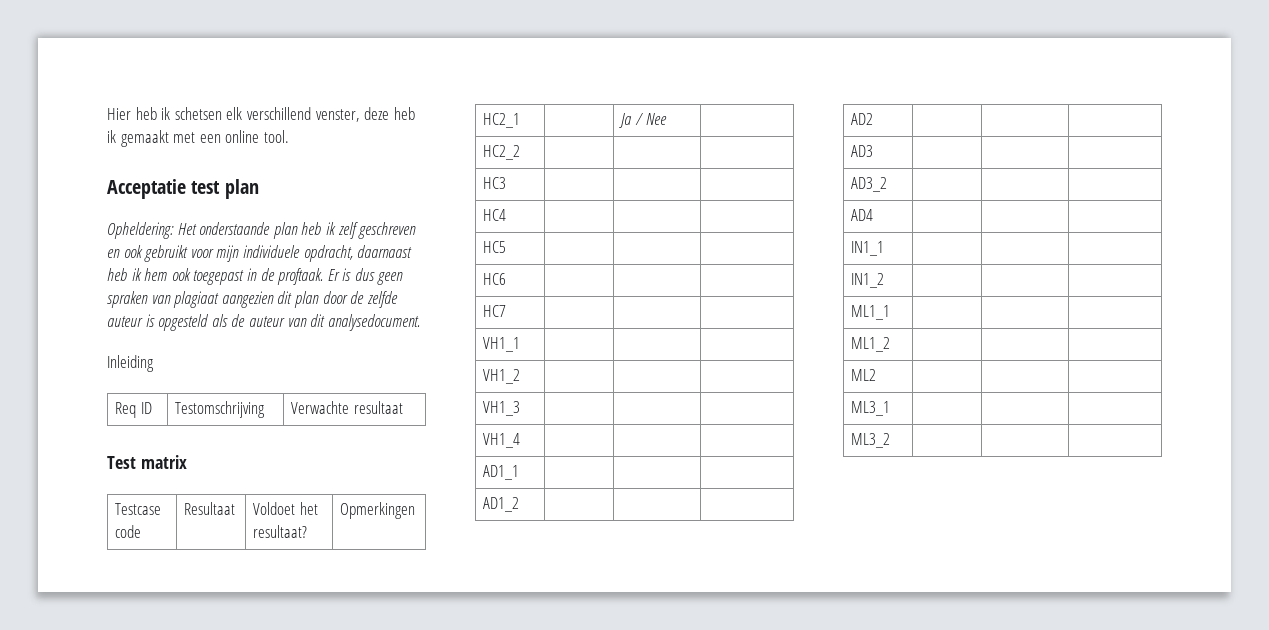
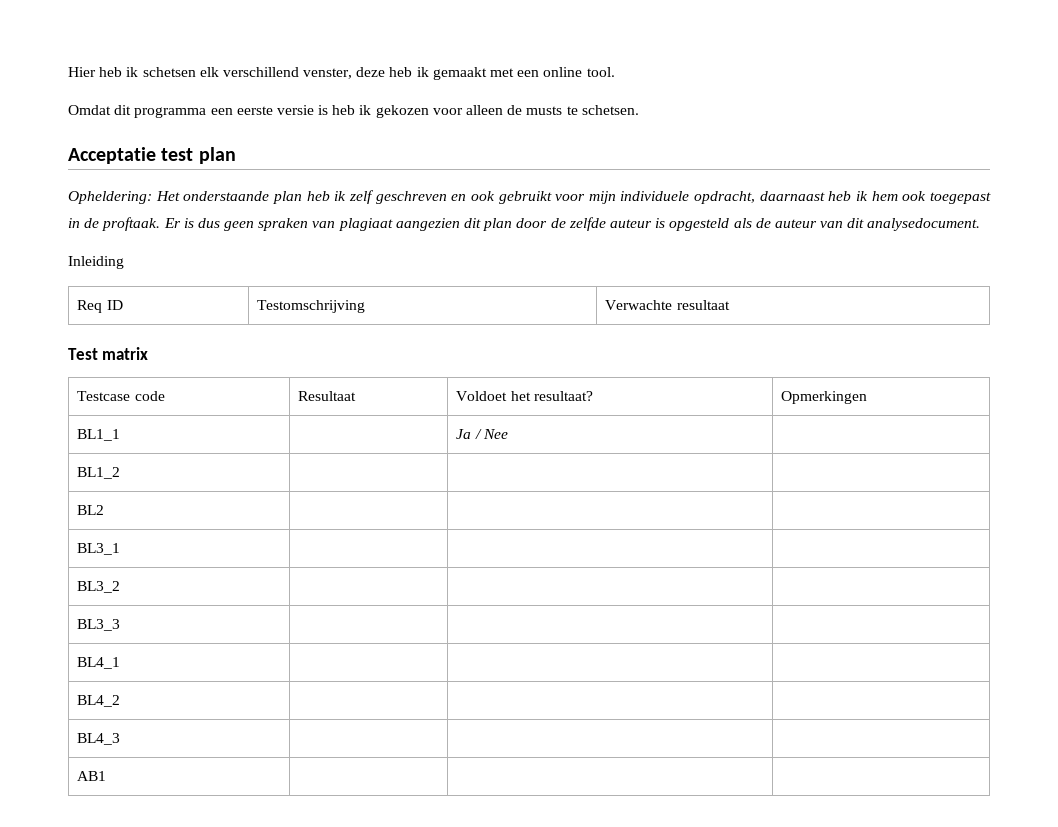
+ Omdat dit programma een eerste versie is heb ik gekozen voor alleen de musts te schetsen.
- HC2_1 | | Ja / Nee |
+ BL1_1 | | Ja / Nee |
- HC2_2 | | |
- HC3 | | |
- HC4 | | |
- HC5 | | |
- HC6 | | |
- HC7 | | |
- VH1_1 | | |
- VH1_2 | | |
- VH1_3 | | |
- VH1_4 | | |
- AD1_1 | | |
- AD1_2 | | |
- AD2 | | |
- AD3 | | |
- AD3_2 | | |
- AD4 | | |
- IN1_1 | | |
- IN1_2 | | |
- ML1_1 | | |
- ML1_2 | | |
- ML2 | | |
- ML3_1 | | |
- ML3_2 | | |
+ BL1_2 | | |
+ BL2 | | |
+ BL3_1 | | |
+ BL3_2 | | |
+ BL3_3 | | |
+ BL4_1 | | |
+ BL4_2 | | |
+ BL4_3 | | |
+ AB1 | | |

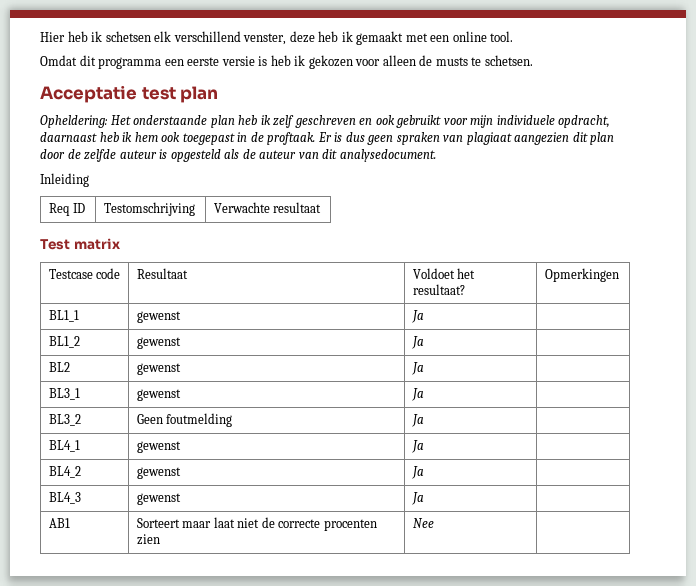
- BL1_1 | | Ja / Nee |
+ BL1_1 | gewenst | Ja |
- BL1_2 | | |
+ BL1_2 | gewenst | Ja |
- BL2 | | |
+ BL2 | gewenst | Ja |
- BL3_1 | | |
+ BL3_1 | gewenst | Ja |
- BL3_2 | | |
- BL3_3 | | |
+ BL3_2 | Geen foutmelding | Ja |
- BL4_1 | | |
+ BL4_1 | gewenst | Ja |
- BL4_2 | | |
+ BL4_2 | gewenst | Ja |
- BL4_3 | | |
+ BL4_3 | gewenst | Ja |
- AB1 | | |
+ AB1 | Sorteert maar laat niet de correcte procenten zien | Nee |

